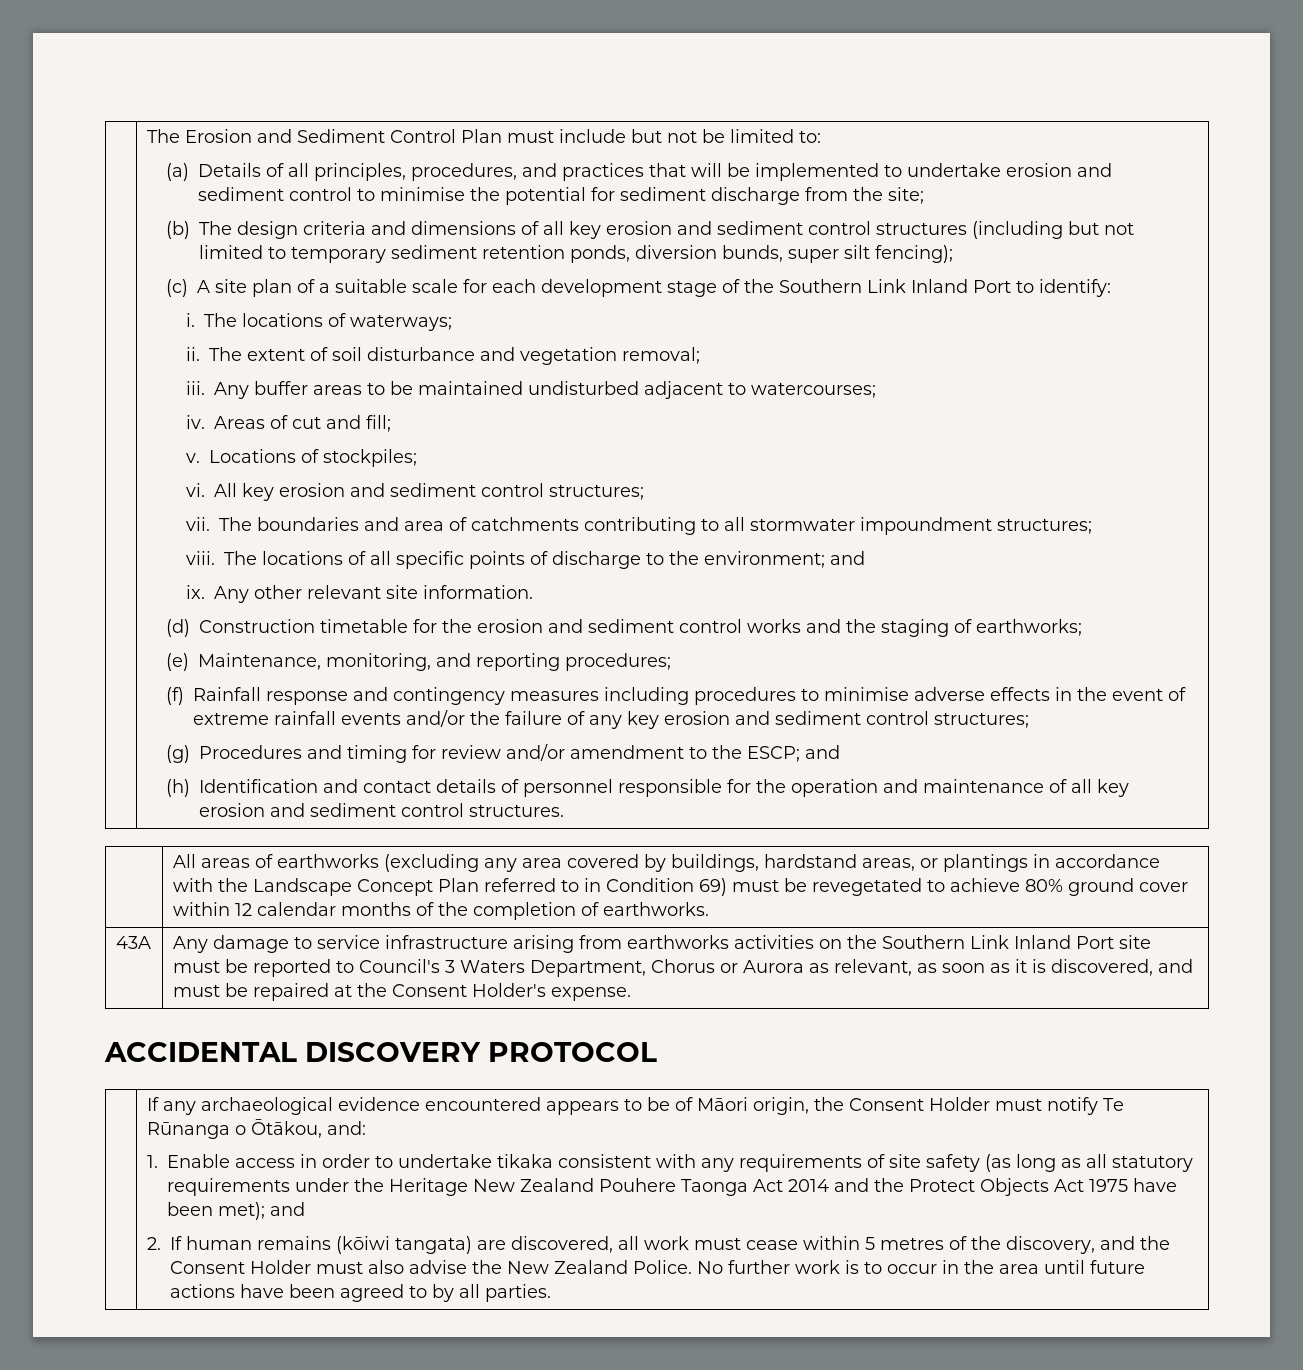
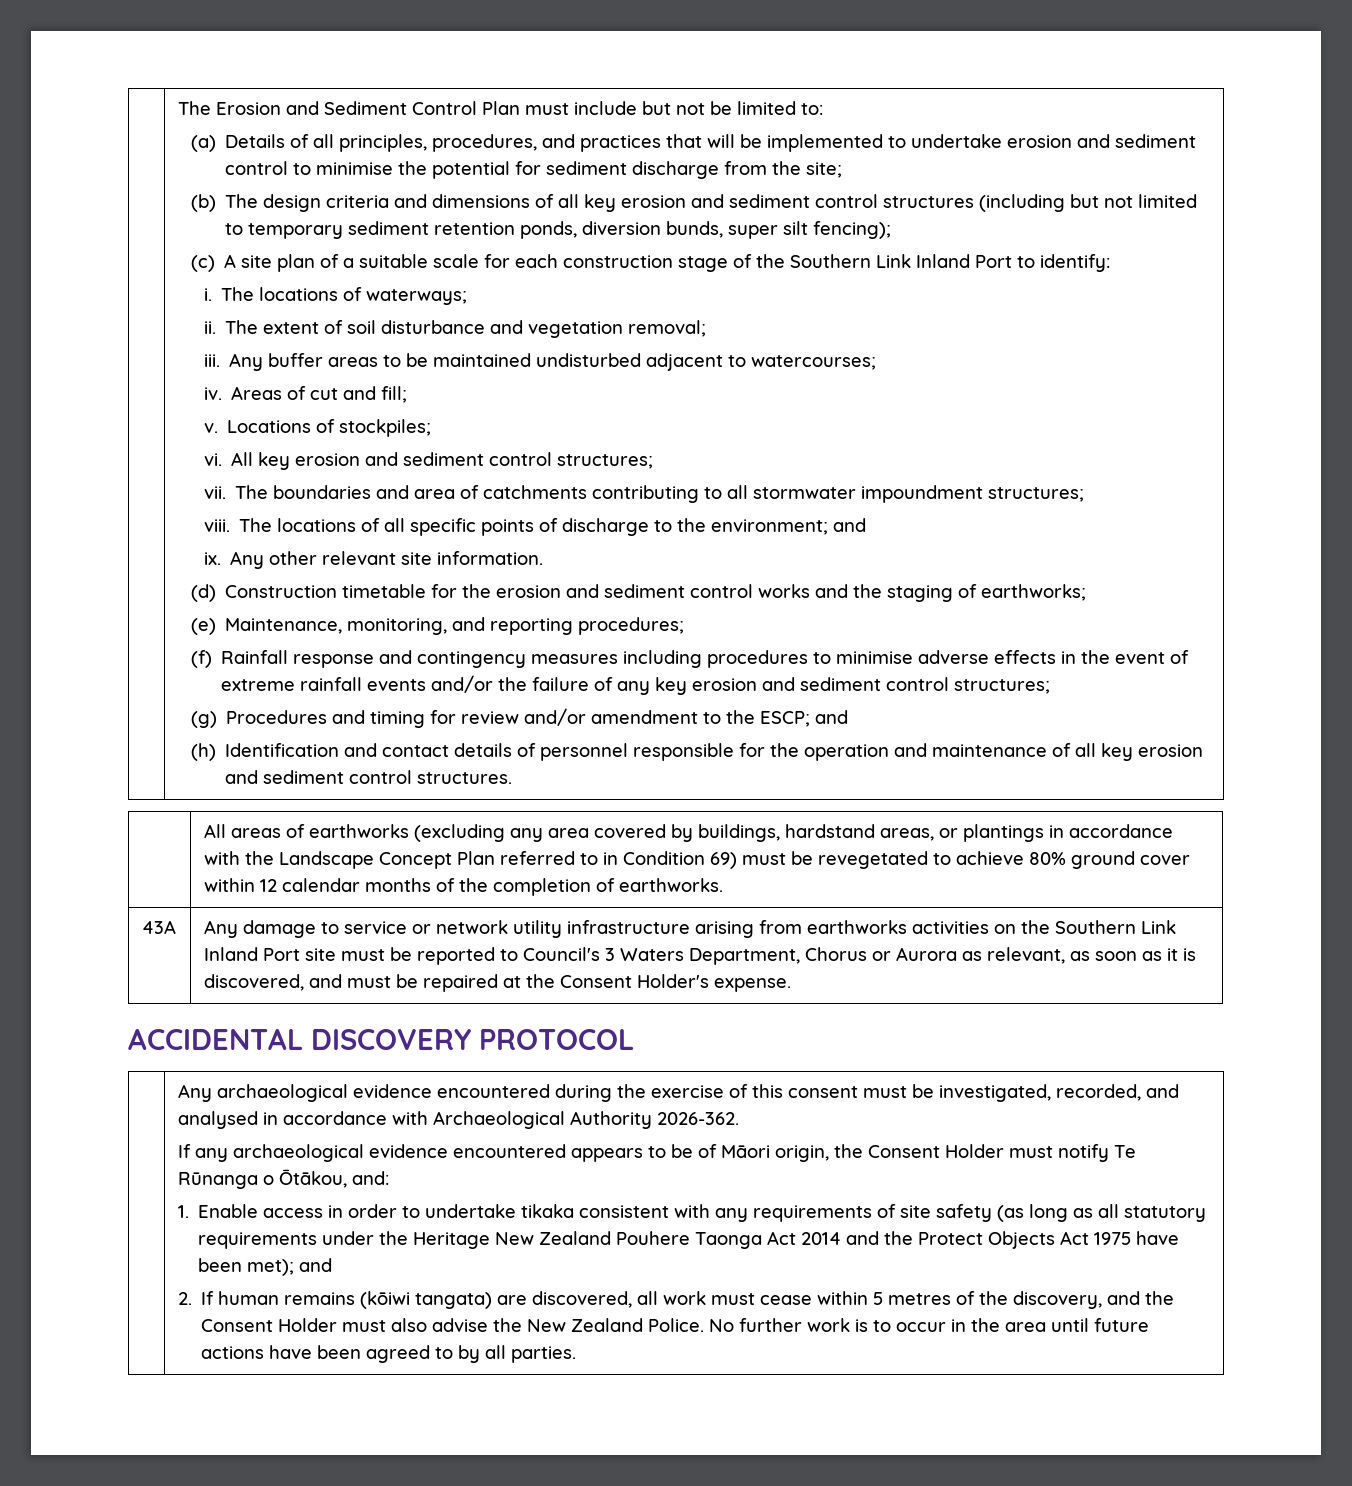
- (c) A site plan of a suitable scale for each development stage of the Southern Link Inland Port to identify:
+ (c) A site plan of a suitable scale for each construction stage of the Southern Link Inland Port to identify:
- Any damage to service infrastructure arising from earthworks activities on the Southern Link Inland Port site must be reported to Council's 3 Waters Department, Chorus or Aurora as relevant, as soon as it is discovered, and must be repaired at the Consent Holder's expense.
+ Any damage to service or network utility infrastructure arising from earthworks activities on the Southern Link Inland Port site must be reported to Council's 3 Waters Department, Chorus or Aurora as relevant, as soon as it is discovered, and must be repaired at the Consent Holder's expense.
+ Any archaeological evidence encountered during the exercise of this consent must be investigated, recorded, and analysed in accordance with Archaeological Authority 2026-362.

